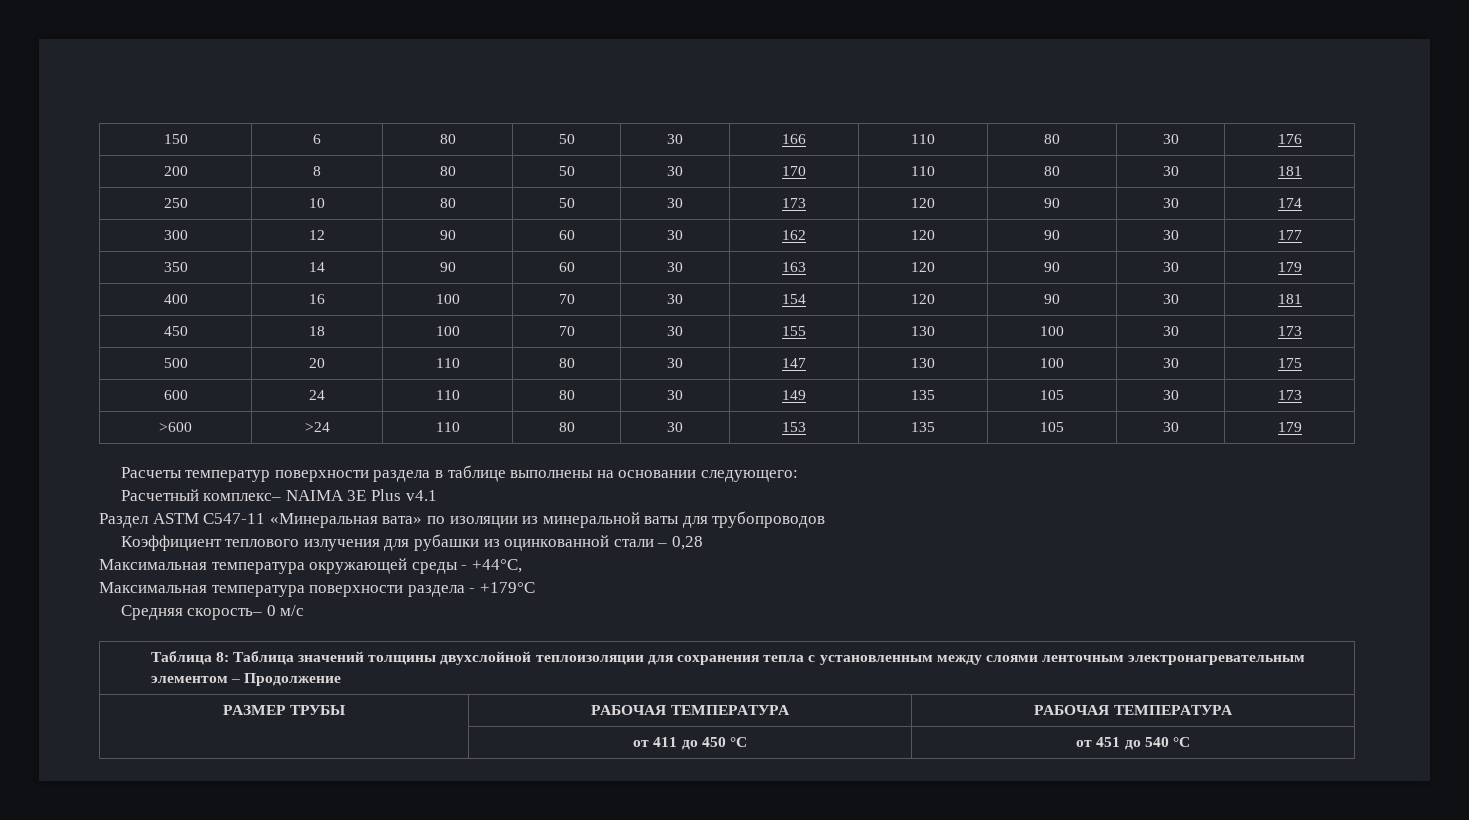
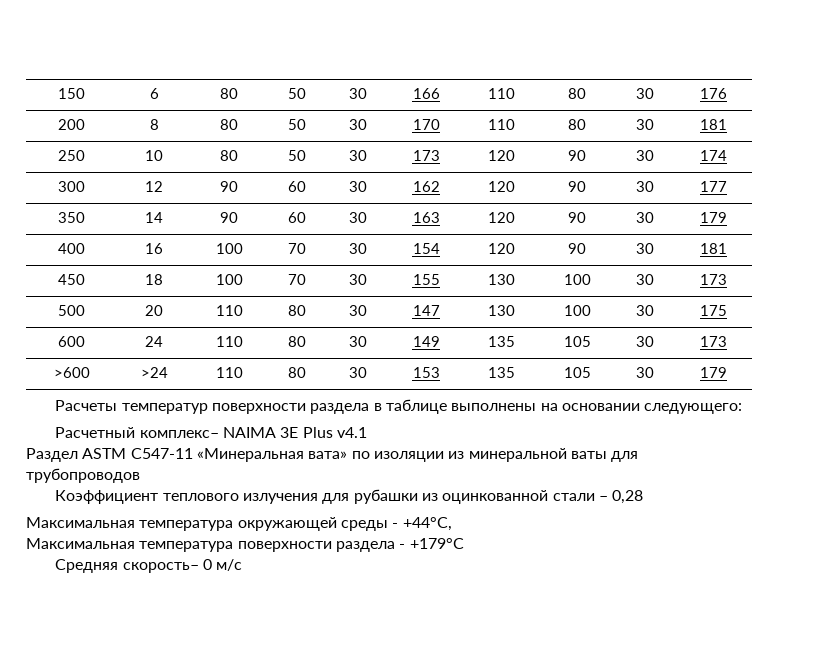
- Таблица 8: Таблица значений толщины двухслойной теплоизоляции для сохранения тепла с установленным между слоями ленточным электронагревательным элементом – Продолжение
- РАЗМЕР ТРУБЫ | РАБОЧАЯ ТЕМПЕРАТУРА | РАБОЧАЯ ТЕМПЕРАТУРА
- | от 411 до 450 °C | от 451 до 540 °C

